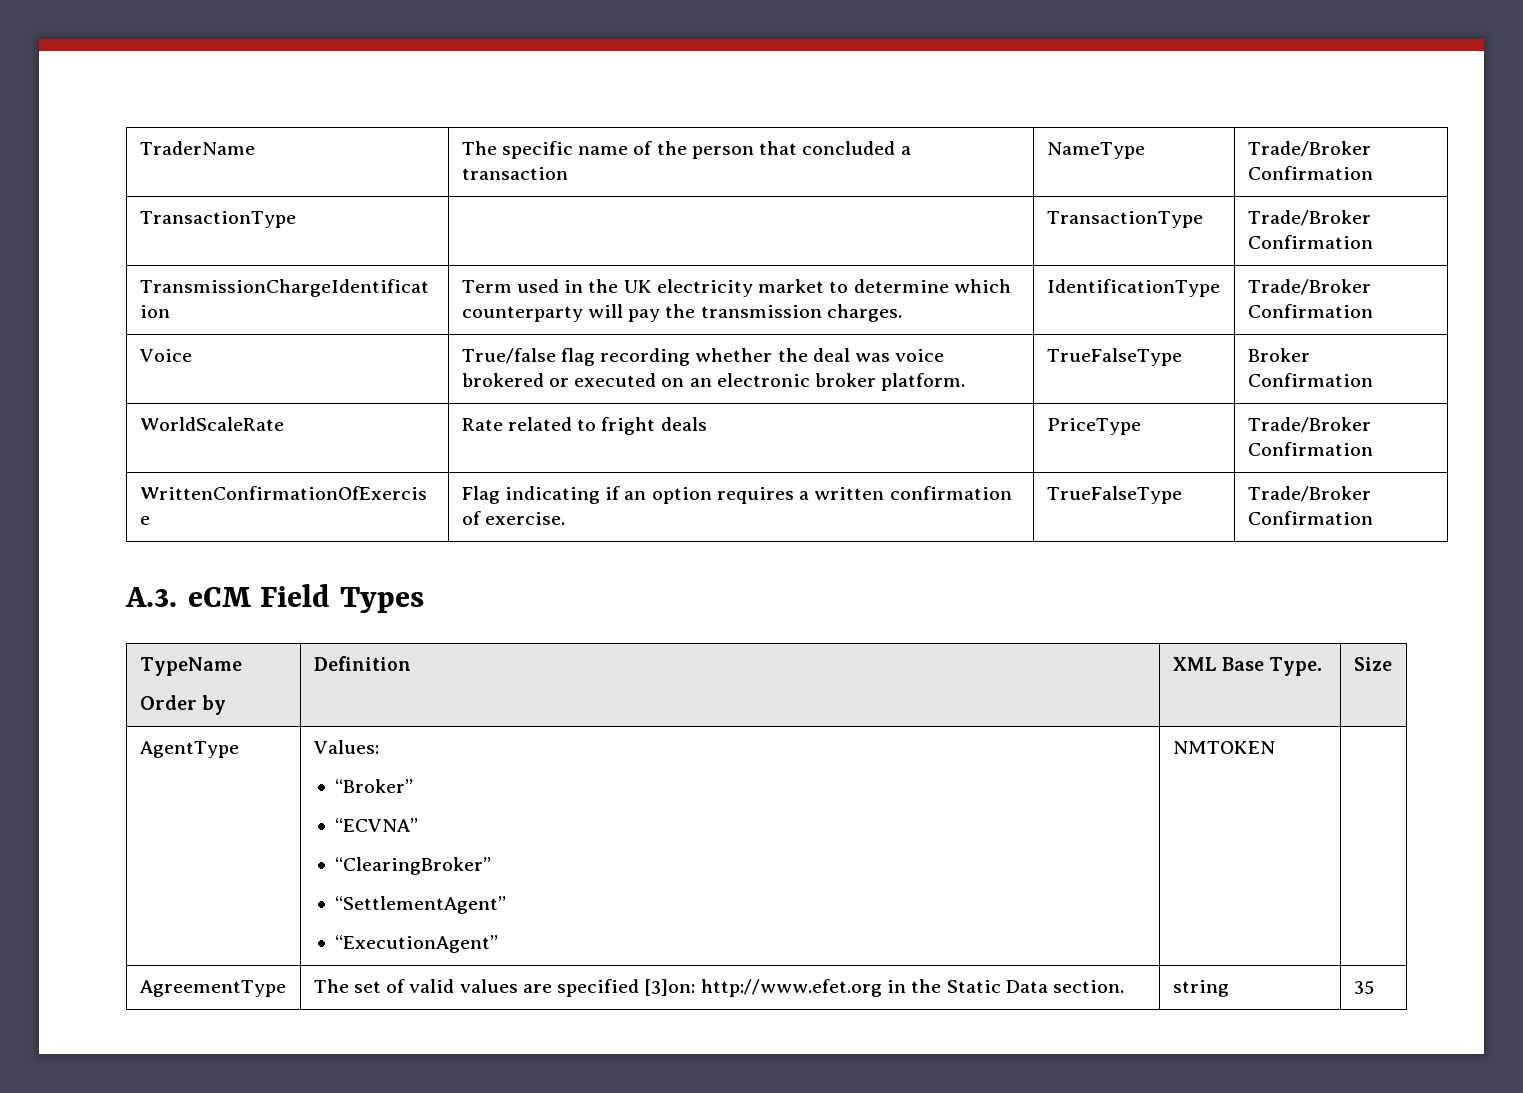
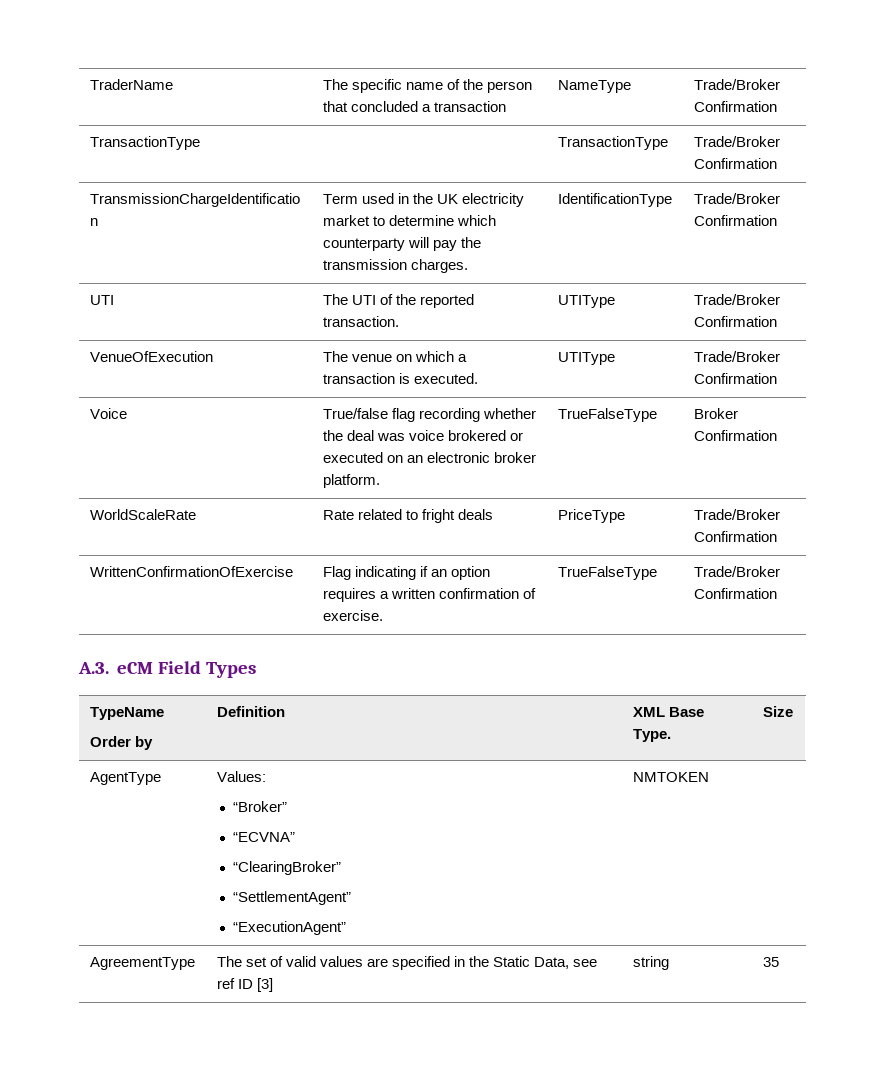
+ UTI | The UTI of the reported transaction. | UTIType | Trade/Broker Confirmation
+ VenueOfExecution | The venue on which a transaction is executed. | UTIType | Trade/Broker Confirmation
- AgreementType | The set of valid values are specified [3]on: http://www.efet.org in the Static Data section. | string | 35
+ AgreementType | The set of valid values are specified in the Static Data, see ref ID [3] | string | 35

